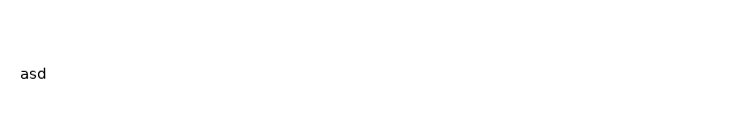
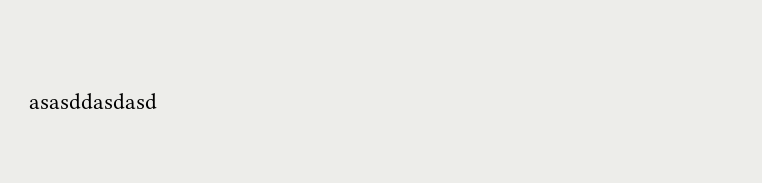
- asd
+ asasddasdasd

